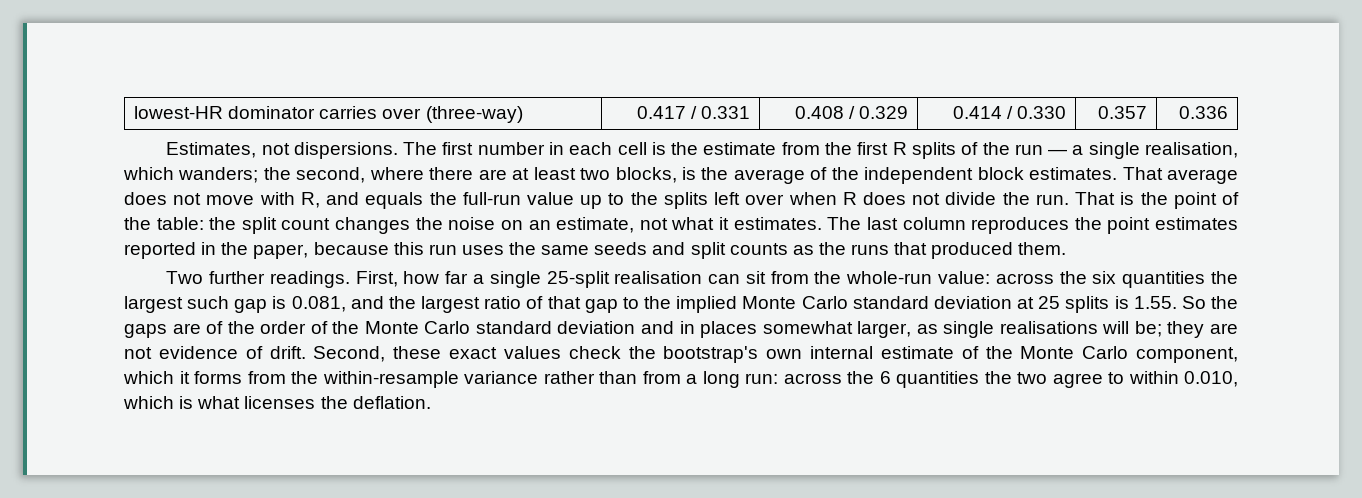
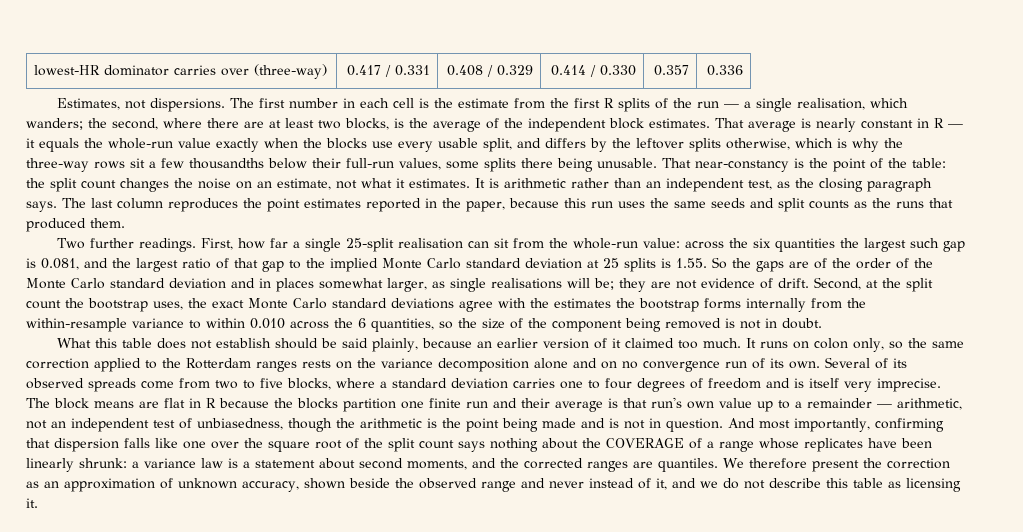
- That average does not move with R, and equals the full-run value up to the splits left over when R does not divide the run. That is the point of the table: the split count changes the noise on an estimate, not what it estimates.
+ That average is nearly constant in R — it equals the whole-run value exactly when the blocks use every usable split, and differs by the leftover splits otherwise, which is why the three-way rows sit a few thousandths below their full-run values, some splits there being unusable. That near-constancy is the point of the table: the split count changes the noise on an estimate, not what it estimates.
+ It is arithmetic rather than an independent test, as the closing paragraph says.
- Second, these exact values check the bootstrap's own internal estimate of the Monte Carlo component, which it forms from the within-resample variance rather than from a long run: across the 6 quantities the two agree to within 0.010, which is what licenses the deflation.
+ Second, at the split count the bootstrap uses, the exact Monte Carlo standard deviations agree with the estimates the bootstrap forms internally from the within-resample variance to within 0.010 across the 6 quantities, so the size of the component being removed is not in doubt.
+ What this table does not establish should be said plainly, because an earlier version of it claimed too much. It runs on colon only, so the same correction applied to the Rotterdam ranges rests on the variance decomposition alone and on no convergence run of its own. Several of its observed spreads come from two to five blocks, where a standard deviation carries one to four degrees of freedom and is itself very imprecise. The block means are flat in R because the blocks partition one finite run and their average is that run's own value up to a remainder — arithmetic, not an independent test of unbiasedness, though the arithmetic is the point being made and is not in question. And most importantly, confirming that dispersion falls like one over the square root of the split count says nothing about the COVERAGE of a range whose replicates have been linearly shrunk: a variance law is a statement about second moments, and the corrected ranges are quantiles. We therefore present the correction as an approximation of unknown accuracy, shown beside the observed range and never instead of it, and we do not describe this table as licensing it.

